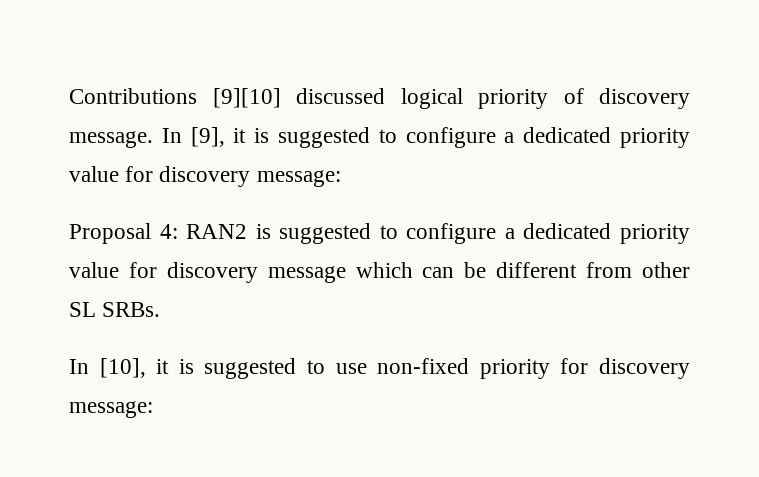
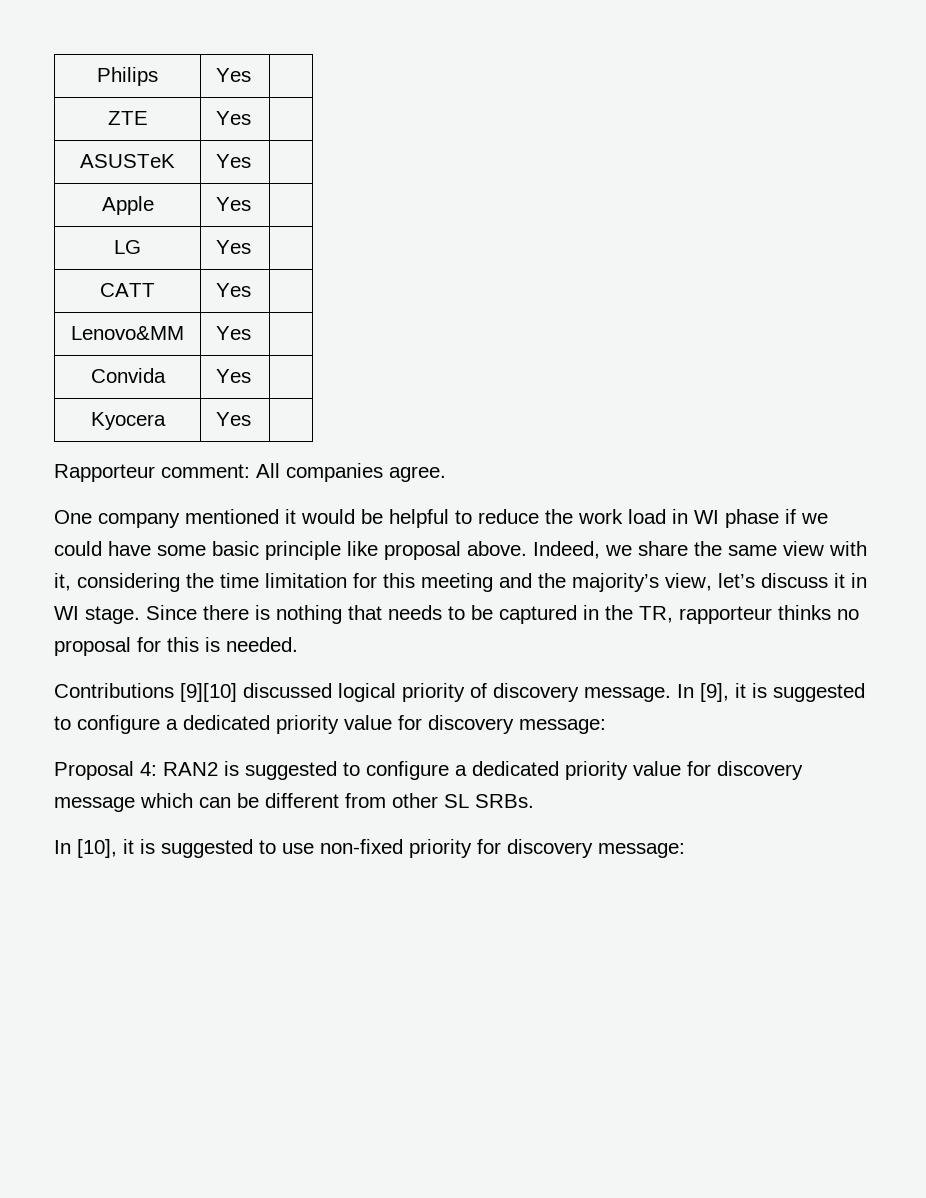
+ Philips | Yes |
+ ZTE | Yes |
+ ASUSTeK | Yes |
+ Apple | Yes |
+ LG | Yes |
+ CATT | Yes |
+ Lenovo&MM | Yes |
+ Convida | Yes |
+ Kyocera | Yes |
+ Rapporteur comment: All companies agree.
+ One company mentioned it would be helpful to reduce the work load in WI phase if we could have some basic principle like proposal above. Indeed, we share the same view with it, considering the time limitation for this meeting and the majority’s view, let’s discuss it in WI stage. Since there is nothing that needs to be captured in the TR, rapporteur thinks no proposal for this is needed.

